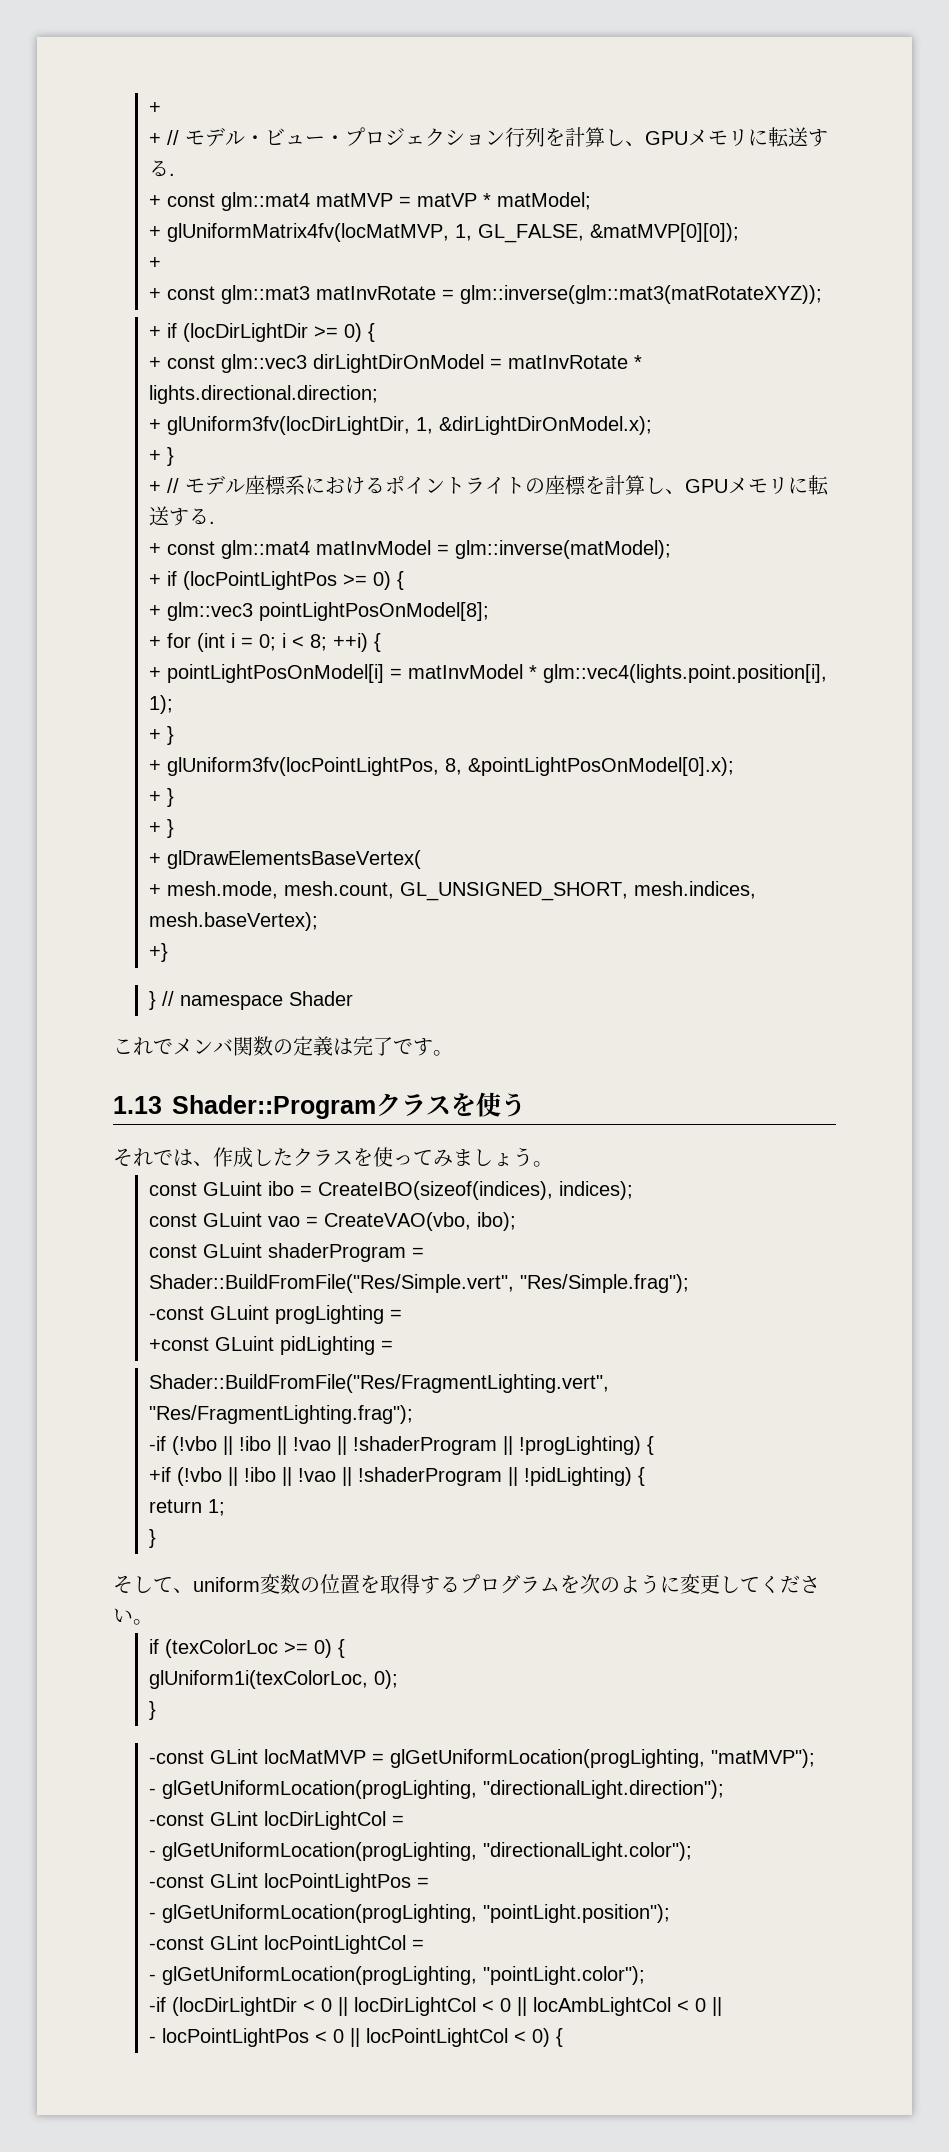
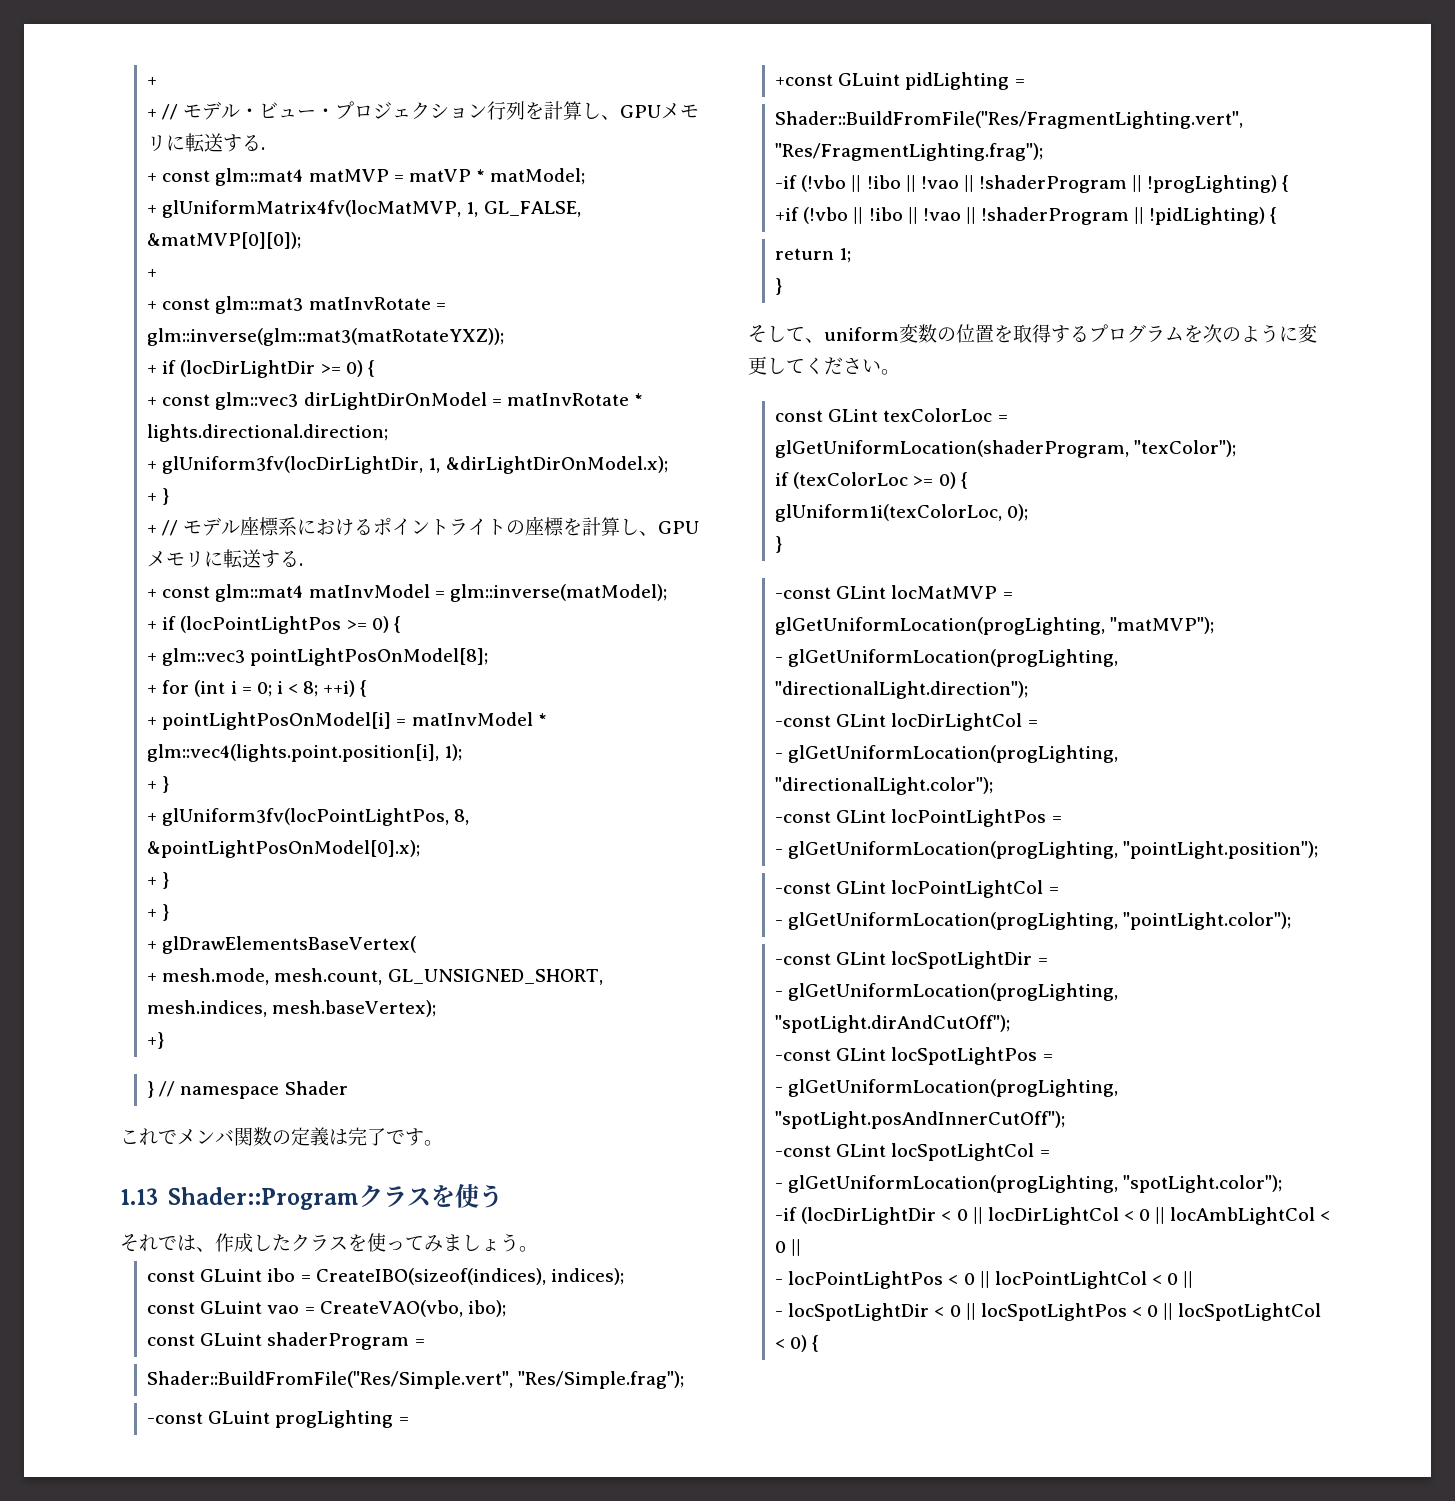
- + const glm::mat3 matInvRotate = glm::inverse(glm::mat3(matRotateXYZ));
+ + const glm::mat3 matInvRotate = glm::inverse(glm::mat3(matRotateYXZ));
+ const GLint texColorLoc = glGetUniformLocation(shaderProgram, "texColor");
+ -const GLint locSpotLightDir =
+ - glGetUniformLocation(progLighting, "spotLight.dirAndCutOff");
+ -const GLint locSpotLightPos =
+ - glGetUniformLocation(progLighting, "spotLight.posAndInnerCutOff");
+ -const GLint locSpotLightCol =
+ - glGetUniformLocation(progLighting, "spotLight.color");
- - locPointLightPos < 0 || locPointLightCol < 0) {
+ - locPointLightPos < 0 || locPointLightCol < 0 ||
+ - locSpotLightDir < 0 || locSpotLightPos < 0 || locSpotLightCol < 0) {

